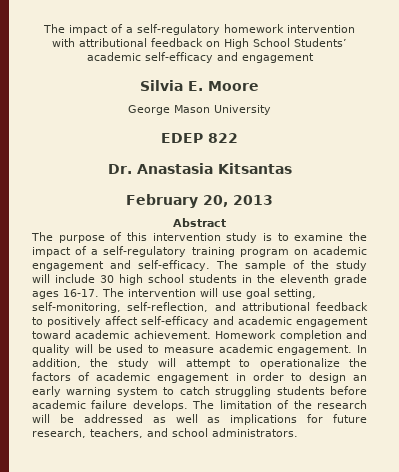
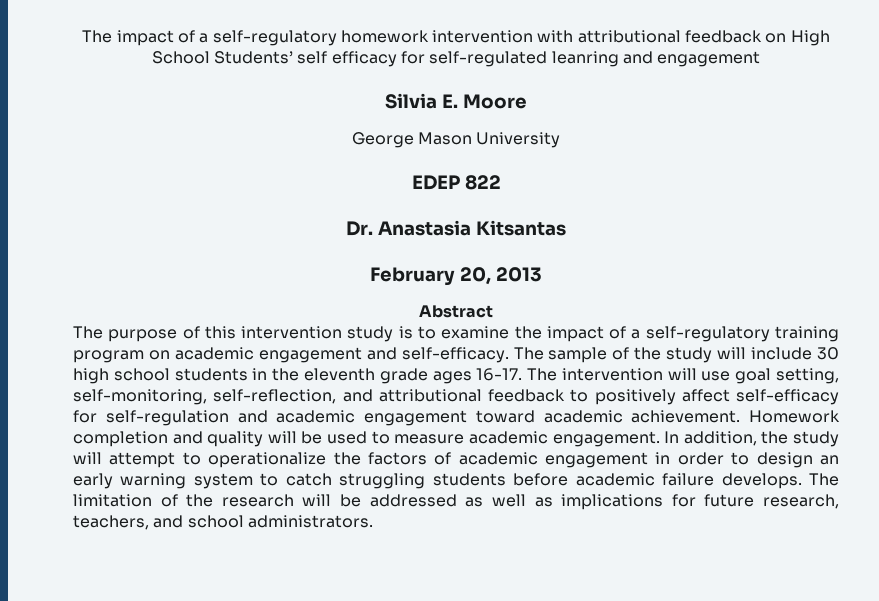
- The impact of a self-regulatory homework intervention with attributional feedback on High School Students’ academic self-efficacy and engagement
+ The impact of a self-regulatory homework intervention with attributional feedback on High School Students’ self efficacy for self-regulated leanring and engagement
- The intervention will use goal setting, self-monitoring, self-reflection, and attributional feedback to positively affect self-efficacy and academic engagement toward academic achievement.
+ The intervention will use goal setting, self-monitoring, self-reflection, and attributional feedback to positively affect self-efficacy for self-regulation and academic engagement toward academic achievement.

